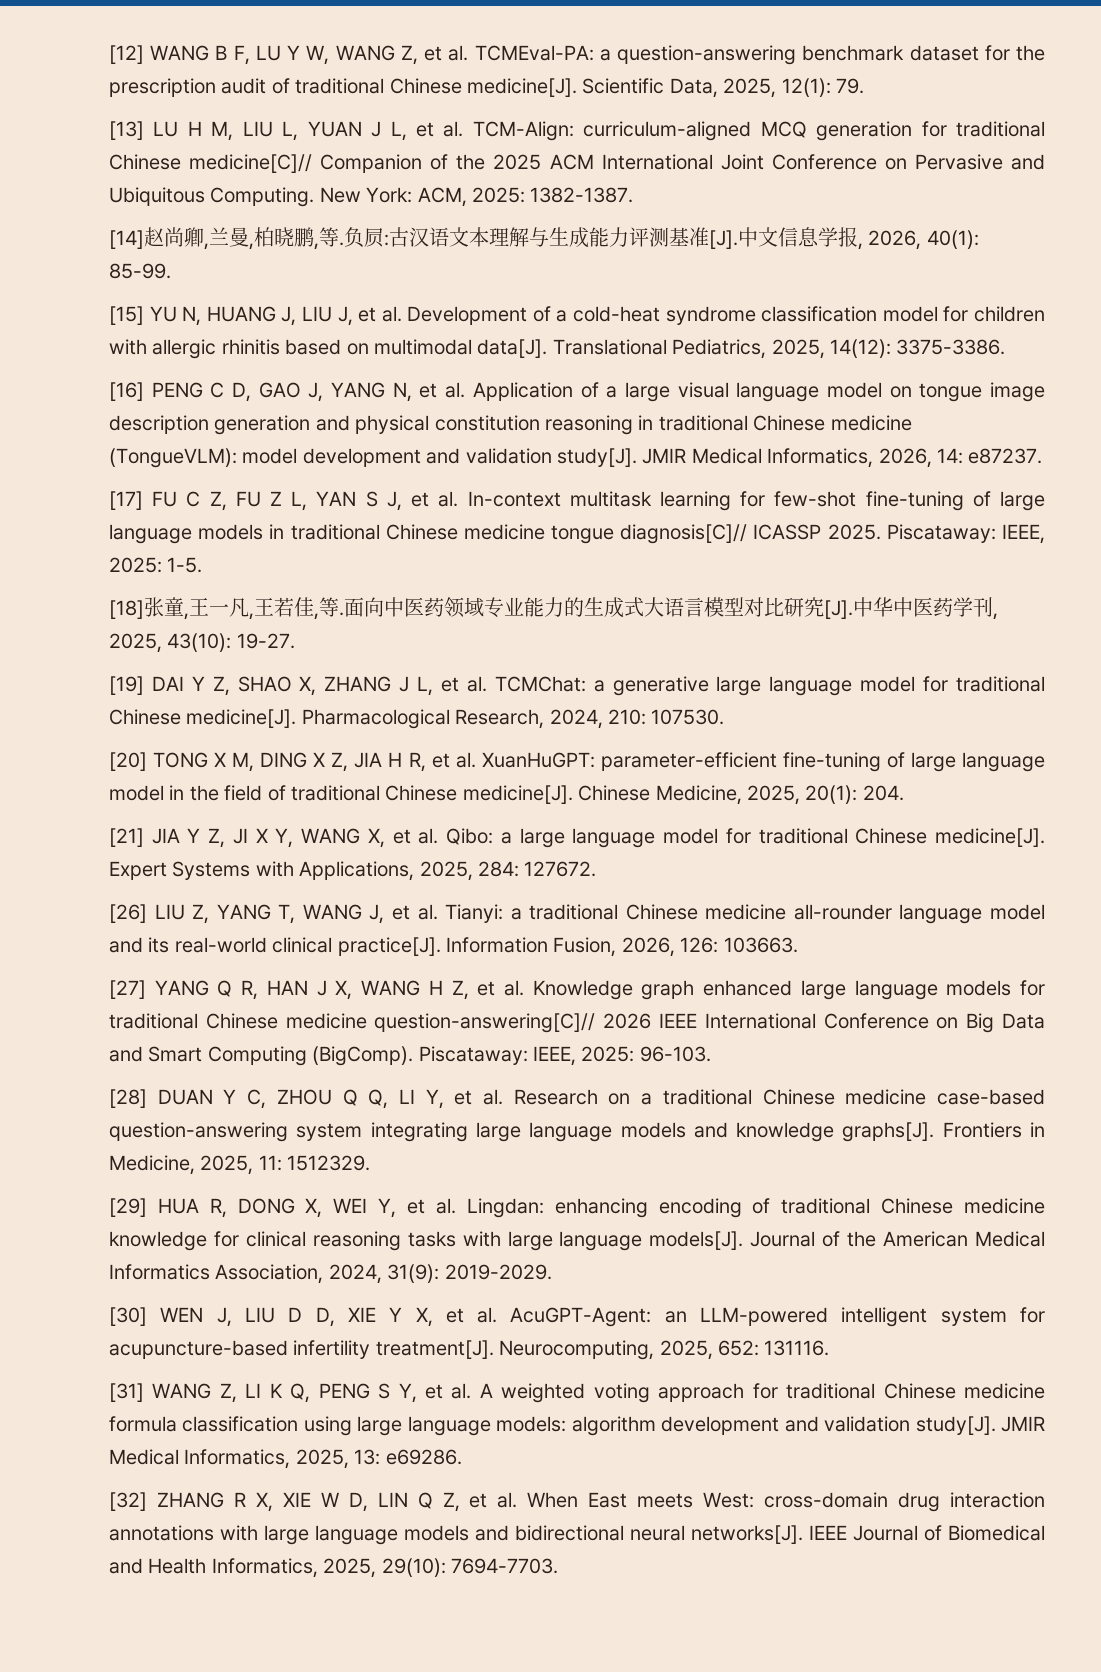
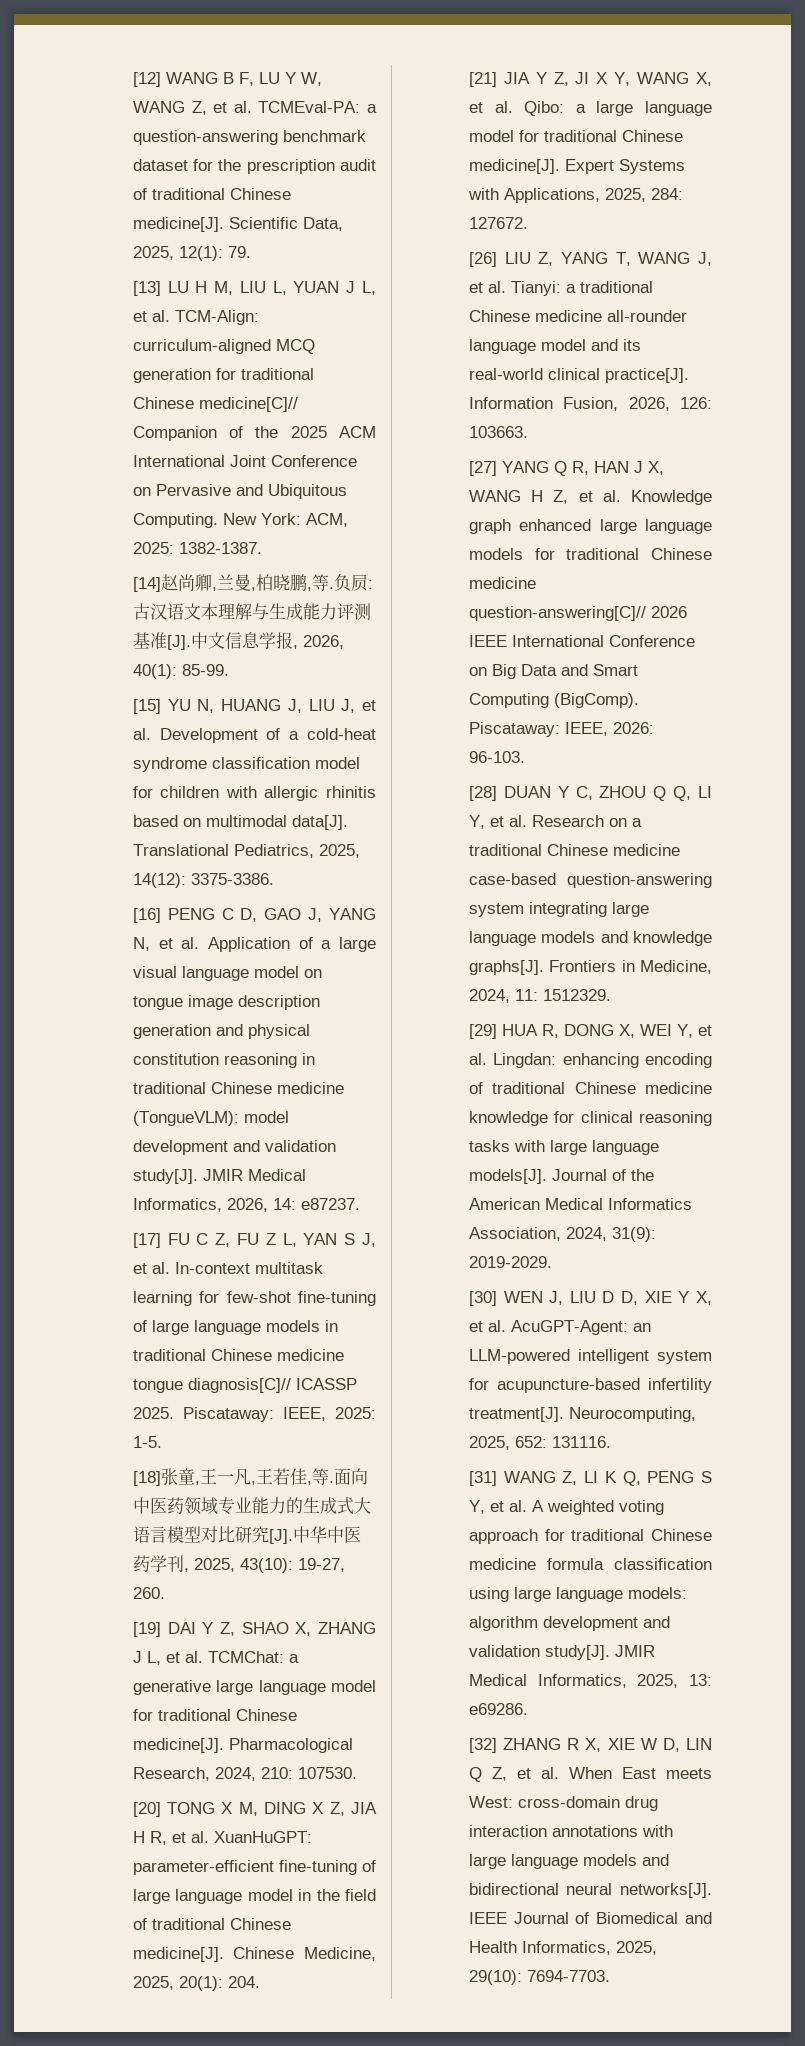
- 面向中医药领域专业能力的生成式大语言模型对比研究[J].中华中医药学刊, 2025, 43(10): 19-27.
+ 面向中医药领域专业能力的生成式大语言模型对比研究[J].中华中医药学刊, 2025, 43(10): 19-27, 260.
- Piscataway: IEEE, 2025: 96-103.
+ Piscataway: IEEE, 2026: 96-103.
- Frontiers in Medicine, 2025, 11: 1512329.
+ Frontiers in Medicine, 2024, 11: 1512329.

